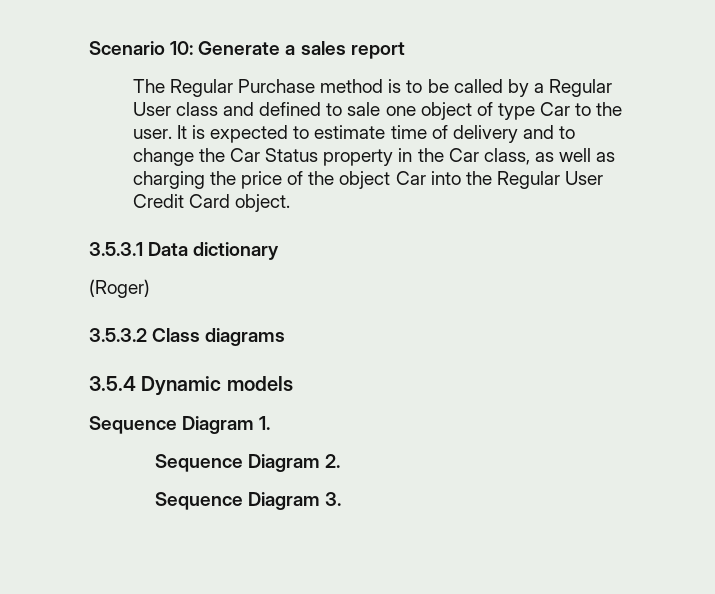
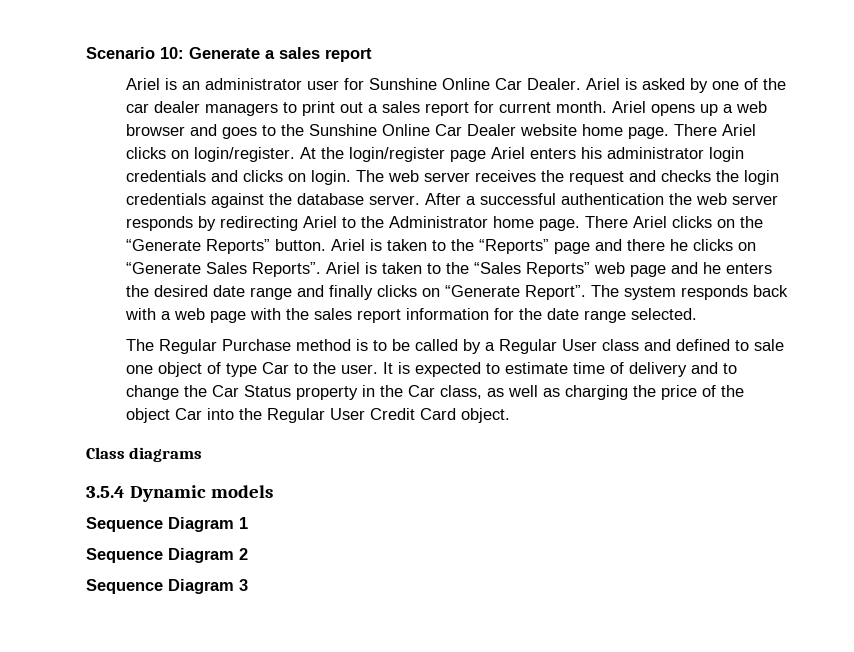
+ Ariel is an administrator user for Sunshine Online Car Dealer. Ariel is asked by one of the car dealer managers to print out a sales report for current month. Ariel opens up a web browser and goes to the Sunshine Online Car Dealer website home page. There Ariel clicks on login/register. At the login/register page Ariel enters his administrator login credentials and clicks on login. The web server receives the request and checks the login credentials against the database server. After a successful authentication the web server responds by redirecting Ariel to the Administrator home page. There Ariel clicks on the “Generate Reports” button. Ariel is taken to the “Reports” page and there he clicks on “Generate Sales Reports”. Ariel is taken to the “Sales Reports” web page and he enters the desired date range and finally clicks on “Generate Report”. The system responds back with a web page with the sales report information for the date range selected.
- 3.5.3.1 Data dictionary
- (Roger)
- 3.5.3.2 Class diagrams
+ Class diagrams
- Sequence Diagram 1.
- Sequence Diagram 2.
- Sequence Diagram 3.
+ Sequence Diagram 1
+ Sequence Diagram 2
+ Sequence Diagram 3

